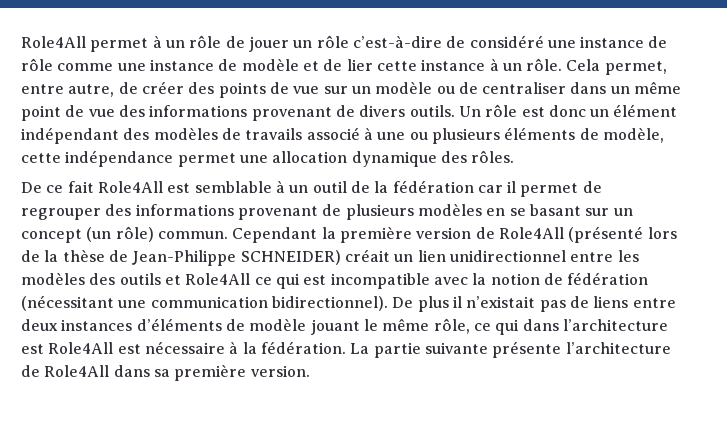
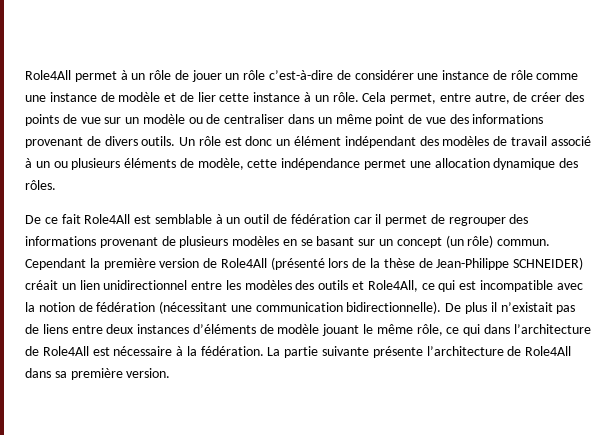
- Role4All permet à un rôle de jouer un rôle c’est-à-dire de considéré une instance de rôle comme une instance de modèle et de lier cette instance à un rôle.
+ Role4All permet à un rôle de jouer un rôle c’est-à-dire de considérer une instance de rôle comme une instance de modèle et de lier cette instance à un rôle.
- Un rôle est donc un élément indépendant des modèles de travails associé à une ou plusieurs éléments de modèle, cette indépendance permet une allocation dynamique des rôles.
+ Un rôle est donc un élément indépendant des modèles de travail associé à un ou plusieurs éléments de modèle, cette indépendance permet une allocation dynamique des rôles.
- De ce fait Role4All est semblable à un outil de la fédération car il permet de regrouper des informations provenant de plusieurs modèles en se basant sur un concept (un rôle) commun.
+ De ce fait Role4All est semblable à un outil de fédération car il permet de regrouper des informations provenant de plusieurs modèles en se basant sur un concept (un rôle) commun.
- Cependant la première version de Role4All (présenté lors de la thèse de Jean-Philippe SCHNEIDER) créait un lien unidirectionnel entre les modèles des outils et Role4All ce qui est incompatible avec la notion de fédération (nécessitant une communication bidirectionnel).
+ Cependant la première version de Role4All (présenté lors de la thèse de Jean-Philippe SCHNEIDER) créait un lien unidirectionnel entre les modèles des outils et Role4All, ce qui est incompatible avec la notion de fédération (nécessitant une communication bidirectionnelle).
- De plus il n’existait pas de liens entre deux instances d’éléments de modèle jouant le même rôle, ce qui dans l’architecture est Role4All est nécessaire à la fédération.
+ De plus il n’existait pas de liens entre deux instances d’éléments de modèle jouant le même rôle, ce qui dans l’architecture de Role4All est nécessaire à la fédération.

